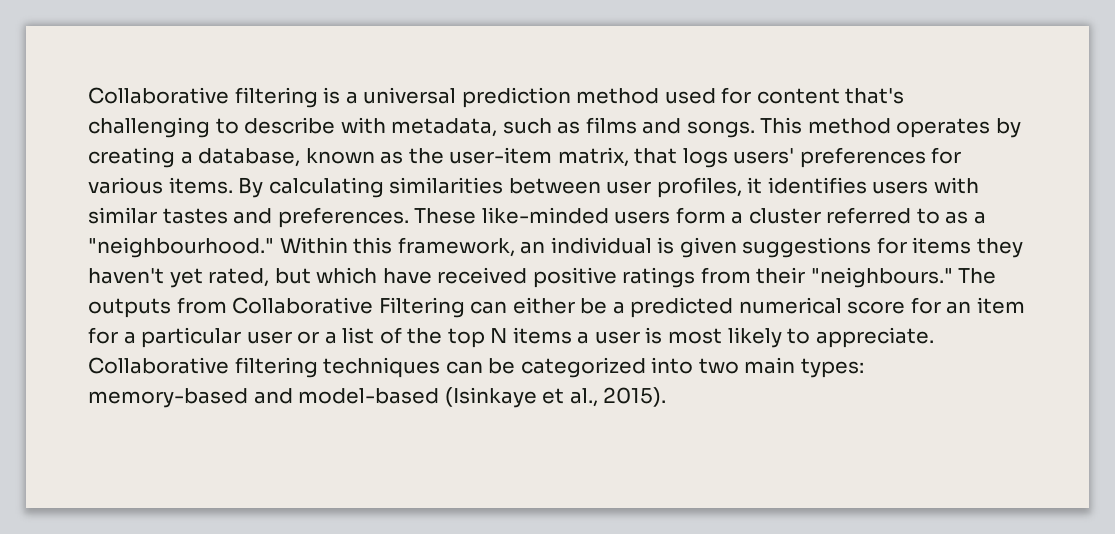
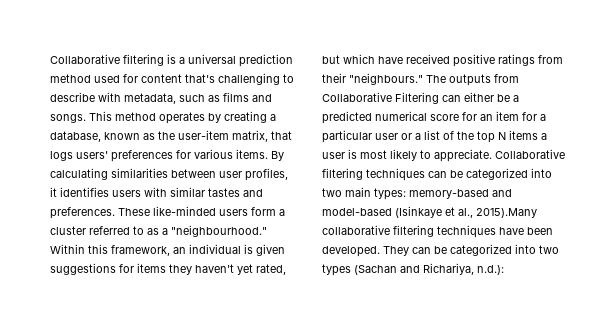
- Collaborative filtering techniques can be categorized into two main types: memory-based and model-based (Isinkaye et al., 2015).
+ Collaborative filtering techniques can be categorized into two main types: memory-based and model-based (Isinkaye et al., 2015).Many collaborative filtering techniques have been developed. They can be categorized into two types (Sachan and Richariya, n.d.):

